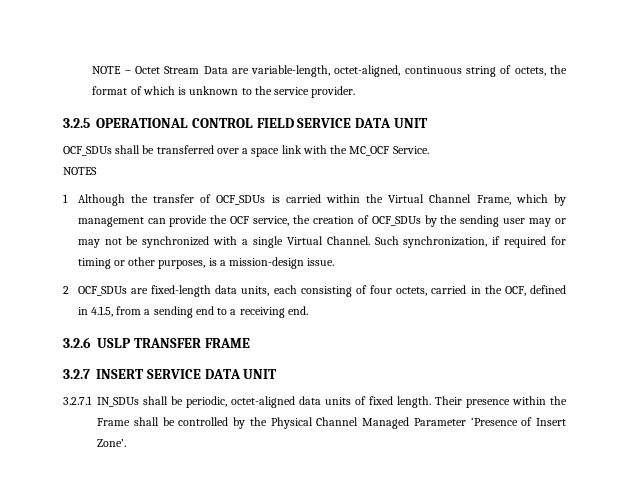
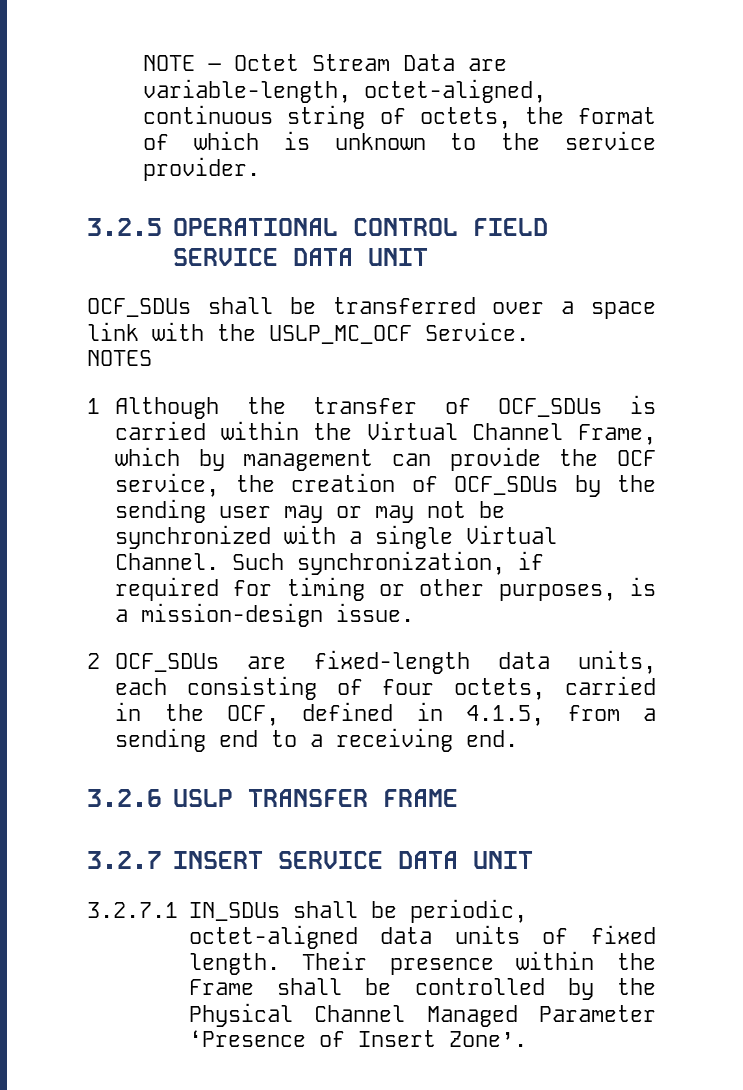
- OCF_SDUs shall be transferred over a space link with the MC_OCF Service.
+ OCF_SDUs shall be transferred over a space link with the USLP_MC_OCF Service.

